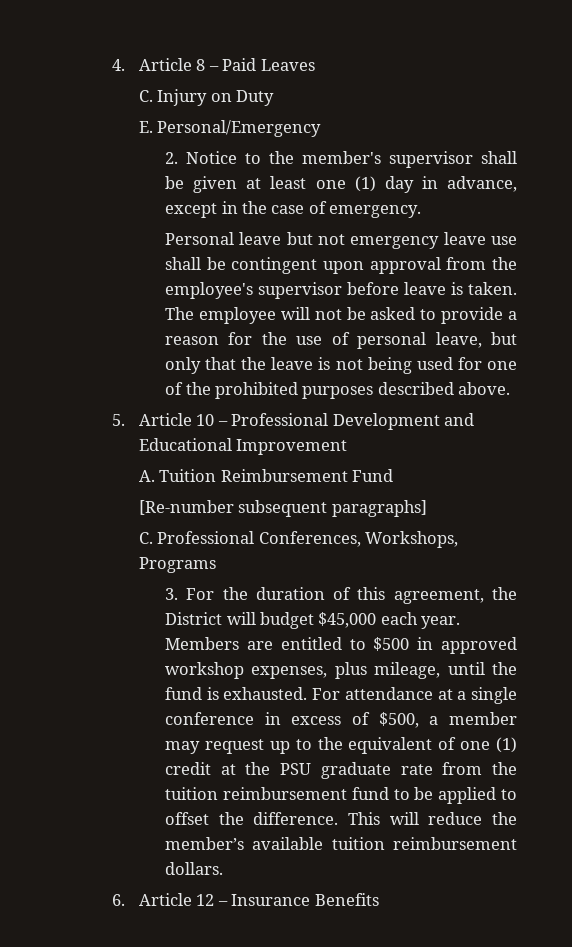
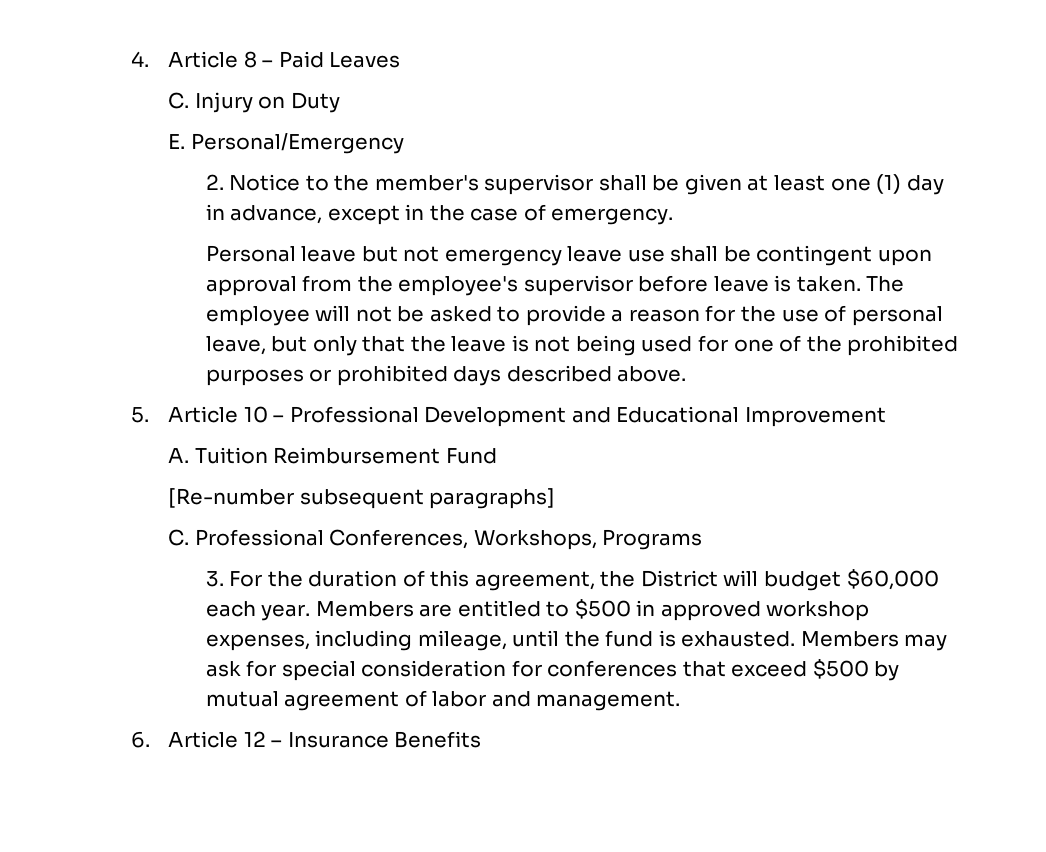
- The employee will not be asked to provide a reason for the use of personal leave, but only that the leave is not being used for one of the prohibited purposes described above.
+ The employee will not be asked to provide a reason for the use of personal leave, but only that the leave is not being used for one of the prohibited purposes or prohibited days described above.
- 3. For the duration of this agreement, the District will budget $45,000 each year.
+ 3. For the duration of this agreement, the District will budget $60,000 each year.
- Members are entitled to $500 in approved workshop expenses, plus mileage, until the fund is exhausted.
+ Members are entitled to $500 in approved workshop expenses, including mileage, until the fund is exhausted.
- For attendance at a single conference in excess of $500, a member may request up to the equivalent of one (1) credit at the PSU graduate rate from the tuition reimbursement fund to be applied to offset the difference. This will reduce the member’s available tuition reimbursement dollars.
+ Members may ask for special consideration for conferences that exceed $500 by mutual agreement of labor and management.

